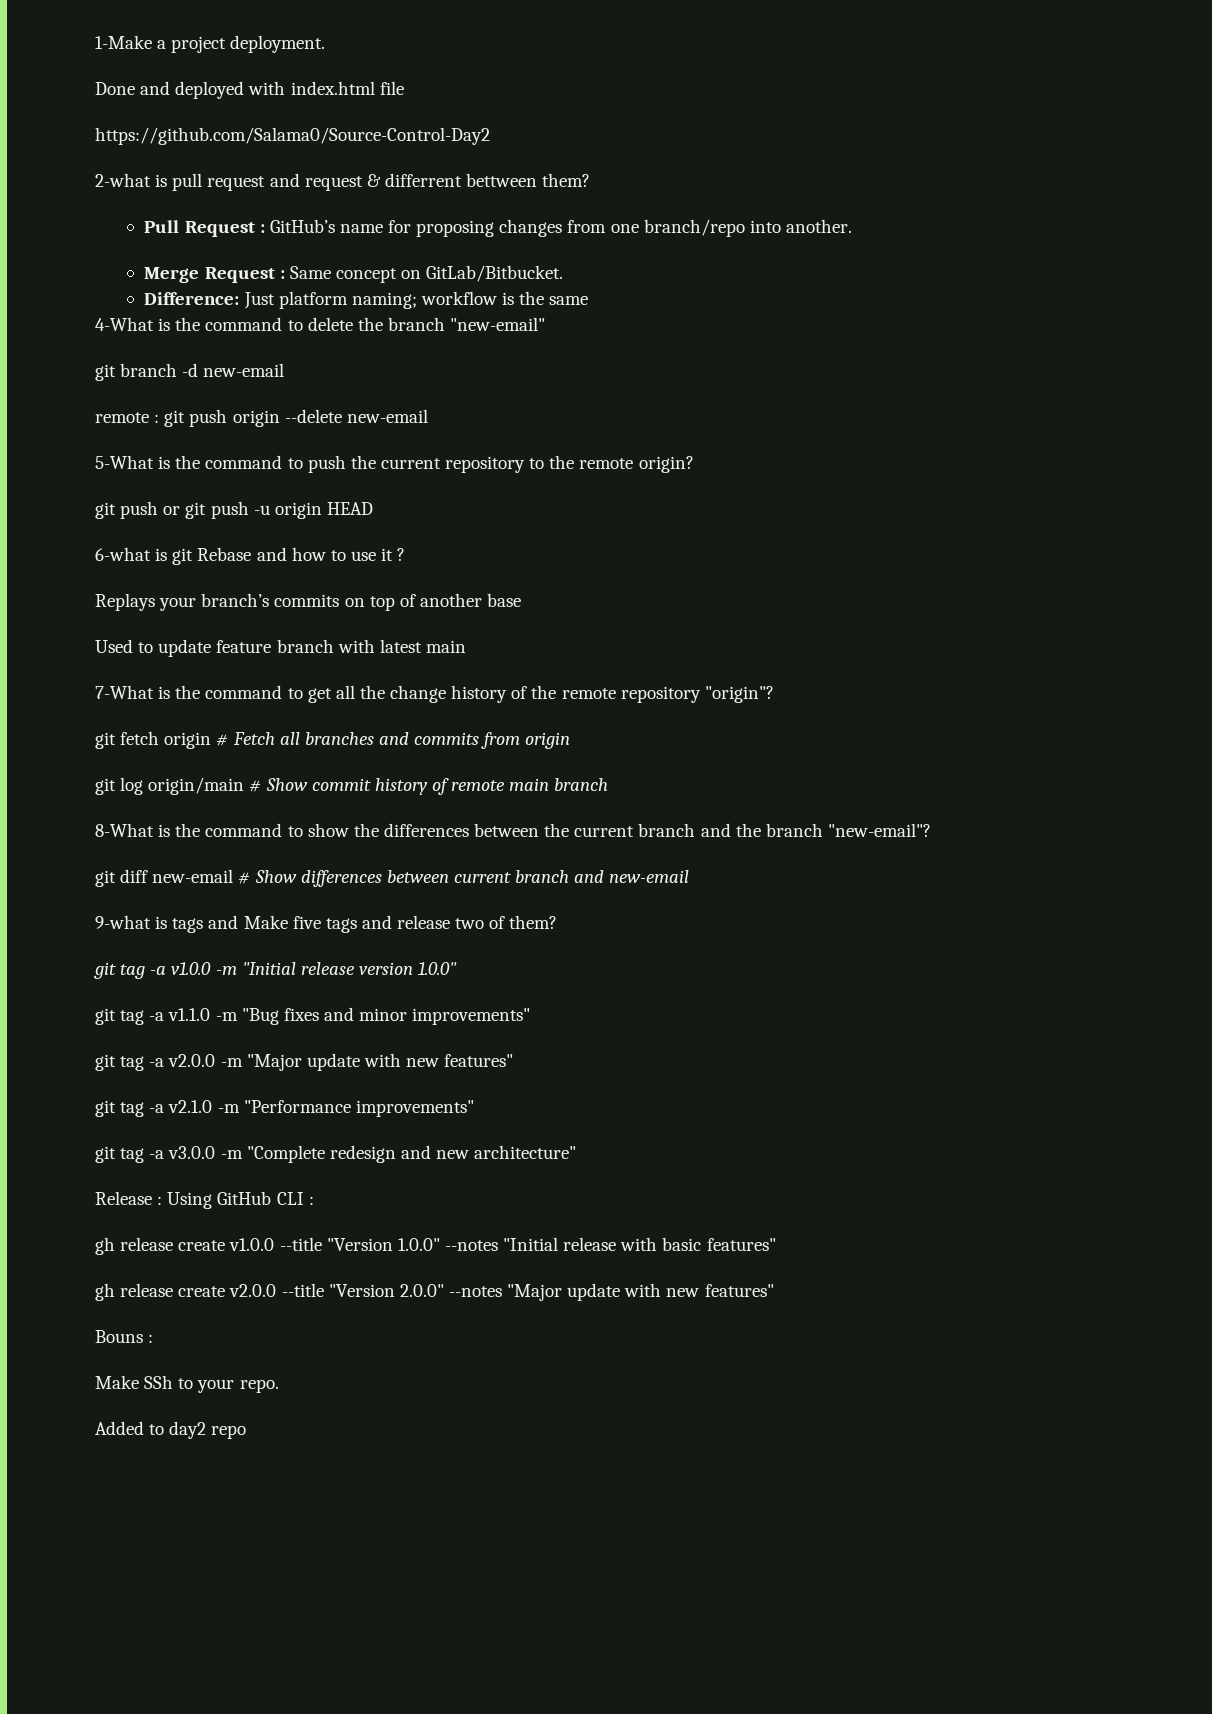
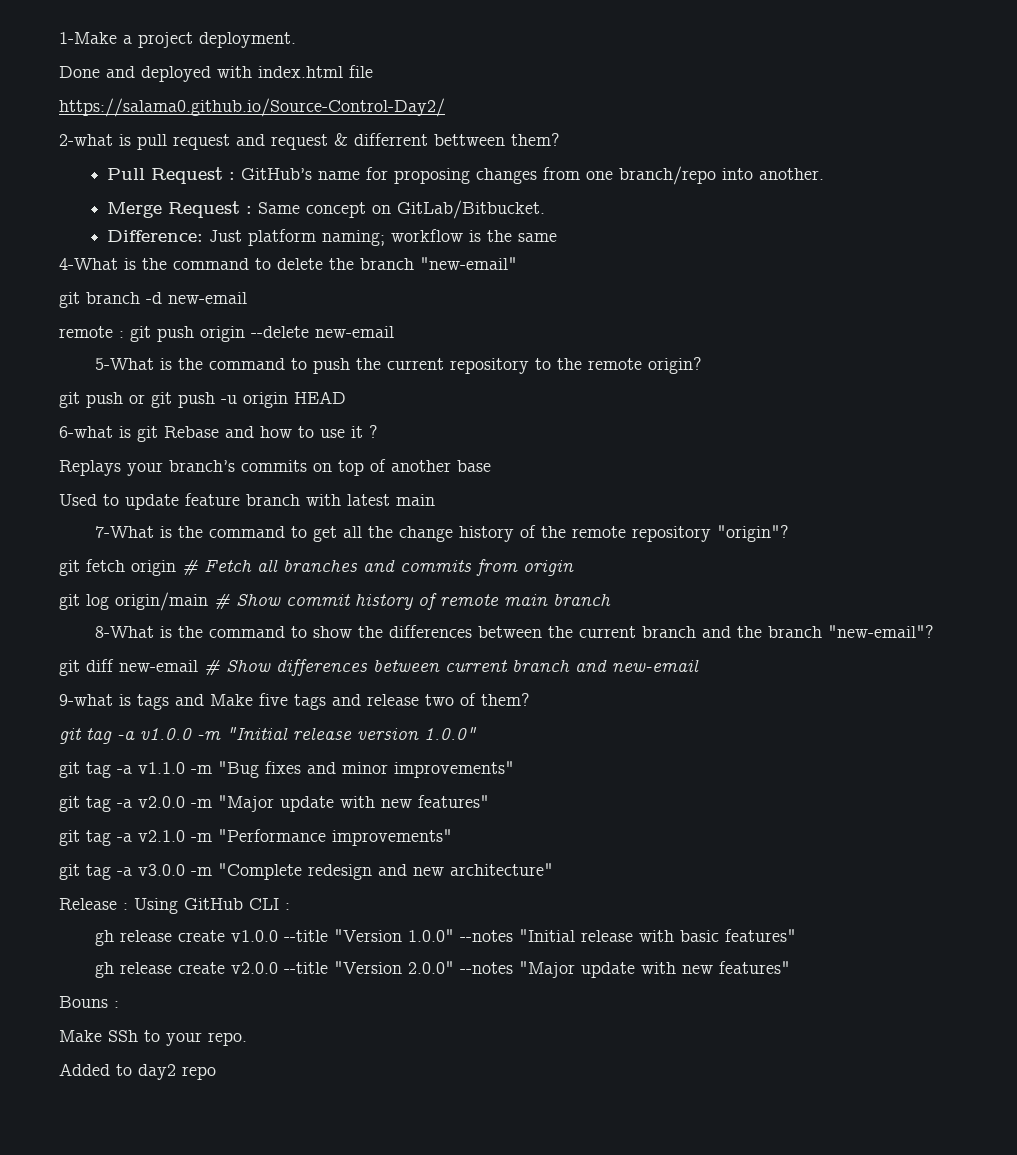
- https://github.com/Salama0/Source-Control-Day2
+ https://salama0.github.io/Source-Control-Day2/

